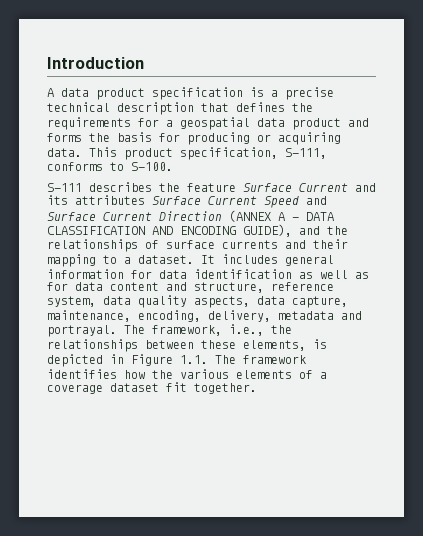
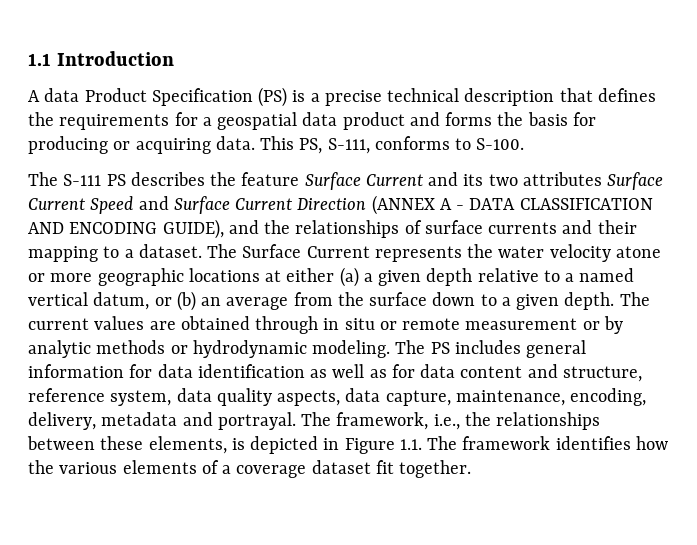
- Introduction
+ 1.1 Introduction
- A data product specification is a precise technical description that defines the requirements for a geospatial data product and forms the basis for producing or acquiring data.
+ A data Product Specification (PS) is a precise technical description that defines the requirements for a geospatial data product and forms the basis for producing or acquiring data.
- This product specification, S-111, conforms to S-100.
+ This PS, S-111, conforms to S-100.
- S-111 describes the feature Surface Current and its attributes Surface Current Speed and Surface Current Direction (ANNEX A - DATA CLASSIFICATION AND ENCODING GUIDE), and the relationships of surface currents and their mapping to a dataset.
+ The S-111 PS describes the feature Surface Current and its two attributes Surface Current Speed and Surface Current Direction (ANNEX A - DATA CLASSIFICATION AND ENCODING GUIDE), and the relationships of surface currents and their mapping to a dataset.
- It includes general information for data identification as well as for data content and structure, reference system, data quality aspects, data capture, maintenance, encoding, delivery, metadata and portrayal.
+ The Surface Current represents the water velocity atone or more geographic locations at either (a) a given depth relative to a named vertical datum, or (b) an average from the surface down to a given depth. The current values are obtained through in situ or remote measurement or by analytic methods or hydrodynamic modeling. The PS includes general information for data identification as well as for data content and structure, reference system, data quality aspects, data capture, maintenance, encoding, delivery, metadata and portrayal.

